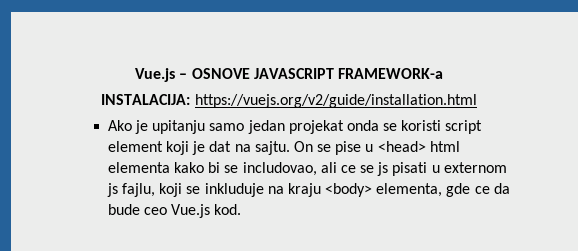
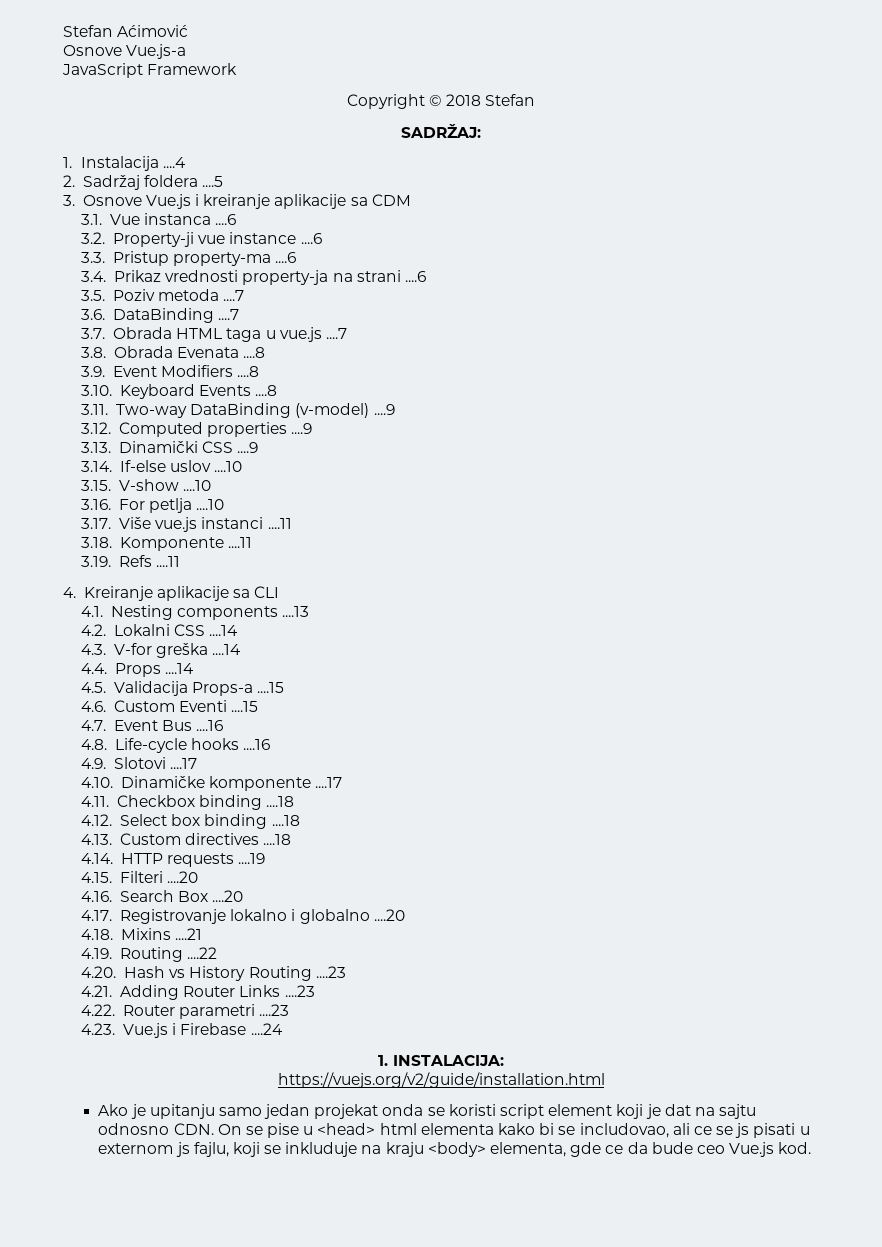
- Vue.js – OSNOVE JAVASCRIPT FRAMEWORK-a
- INSTALACIJA: https://vuejs.org/v2/guide/installation.html
+ Stefan Aćimović
+ Osnove Vue.js-a
+ JavaScript Framework
+ Copyright © 2018 Stefan
+ SADRŽAJ:
+ 1. Instalacija ....4
+ 2. Sadržaj foldera ....5
+ 3. Osnove Vue.js i kreiranje aplikacije sa CDM
+ 3.1. Vue instanca ....6
+ 3.2. Property-ji vue instance ....6
+ 3.3. Pristup property-ma ....6
+ 3.4. Prikaz vrednosti property-ja na strani ....6
+ 3.5. Poziv metoda ....7
+ 3.6. DataBinding ....7
+ 3.7. Obrada HTML taga u vue.js ....7
+ 3.8. Obrada Evenata ....8
+ 3.9. Event Modifiers ....8
+ 3.10. Keyboard Events ....8
+ 3.11. Two-way DataBinding (v-model) ....9
+ 3.12. Computed properties ....9
+ 3.13. Dinamički CSS ....9
+ 3.14. If-else uslov ....10
+ 3.15. V-show ....10
+ 3.16. For petlja ....10
+ 3.17. Više vue.js instanci ....11
+ 3.18. Komponente ....11
+ 3.19. Refs ....11
+ 4. Kreiranje aplikacije sa CLI
+ 4.1. Nesting components ....13
+ 4.2. Lokalni CSS ....14
+ 4.3. V-for greška ....14
+ 4.4. Props ....14
+ 4.5. Validacija Props-a ....15
+ 4.6. Custom Eventi ....15
+ 4.7. Event Bus ....16
+ 4.8. Life-cycle hooks ....16
+ 4.9. Slotovi ....17
+ 4.10. Dinamičke komponente ....17
+ 4.11. Checkbox binding ....18
+ 4.12. Select box binding ....18
+ 4.13. Custom directives ....18
+ 4.14. HTTP requests ....19
+ 4.15. Filteri ....20
+ 4.16. Search Box ....20
+ 4.17. Registrovanje lokalno i globalno ....20
+ 4.18. Mixins ....21
+ 4.19. Routing ....22
+ 4.20. Hash vs History Routing ....23
+ 4.21. Adding Router Links ....23
+ 4.22. Router parametri ....23
+ 4.23. Vue.js i Firebase ....24
+ 1. INSTALACIJA:
+ https://vuejs.org/v2/guide/installation.html
- Ako je upitanju samo jedan projekat onda se koristi script element koji je dat na sajtu. On se pise u <head> html elementa kako bi se includovao, ali ce se js pisati u externom js fajlu, koji se inkluduje na kraju <body> elementa, gde ce da bude ceo Vue.js kod.
+ Ako je upitanju samo jedan projekat onda se koristi script element koji je dat na sajtu odnosno CDN. On se pise u <head> html elementa kako bi se includovao, ali ce se js pisati u externom js fajlu, koji se inkluduje na kraju <body> elementa, gde ce da bude ceo Vue.js kod.

